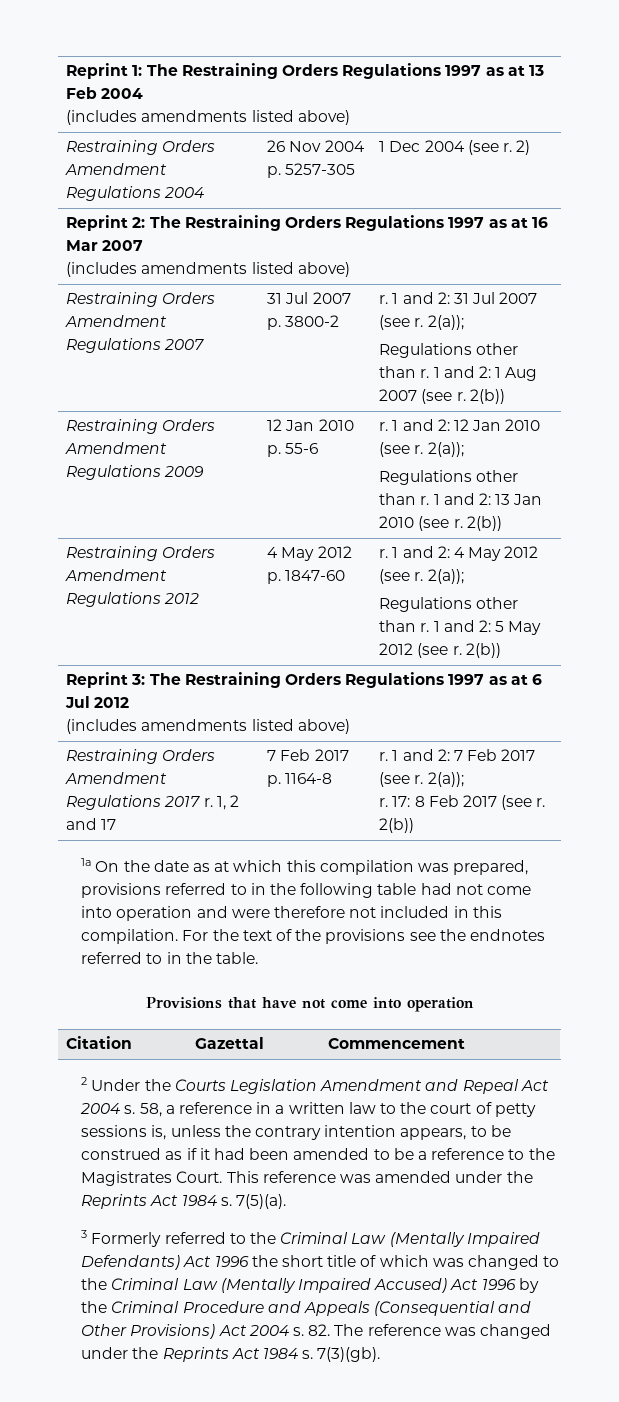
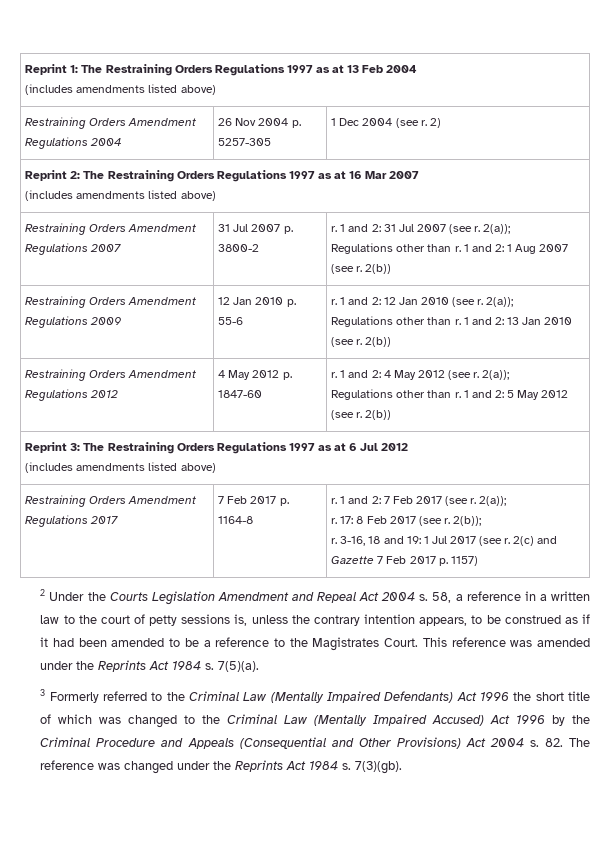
- Restraining Orders Amendment Regulations 2017 r. 1, 2 and 17
+ Restraining Orders Amendment Regulations 2017
- 17: 8 Feb 2017 (see r. 2(b))
- 1a On the date as at which this compilation was prepared, provisions referred to in the following table had not come into operation and were therefore not included in this compilation. For the text of the provisions see the endnotes referred to in the table.
- Provisions that have not come into operation
- Citation | Gazettal | Commencement
+ 17: 8 Feb 2017 (see r. 2(b));
+ r. 3-16, 18 and 19: 1 Jul 2017 (see r. 2(c) and Gazette 7 Feb 2017 p. 1157)

